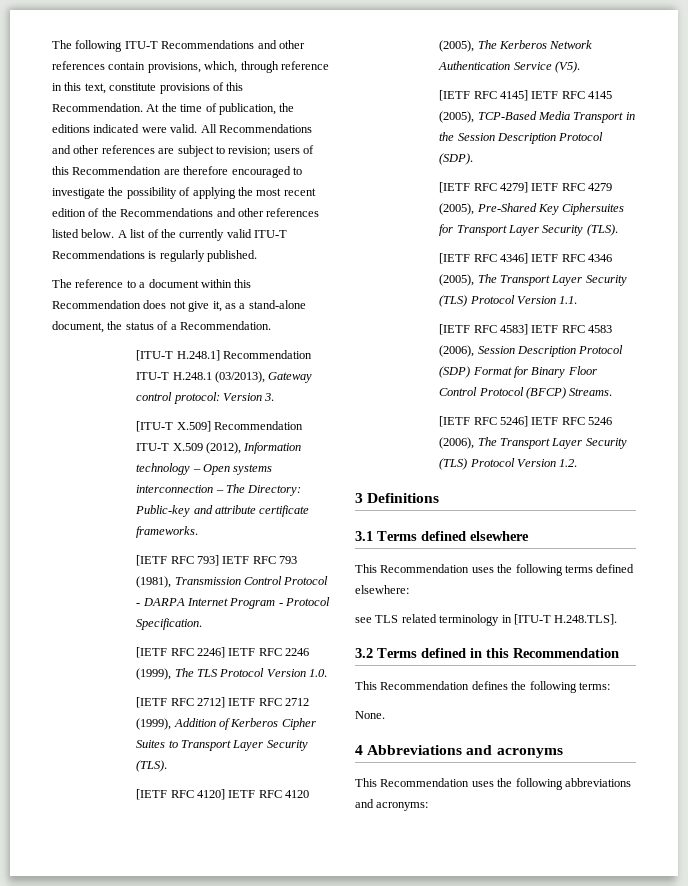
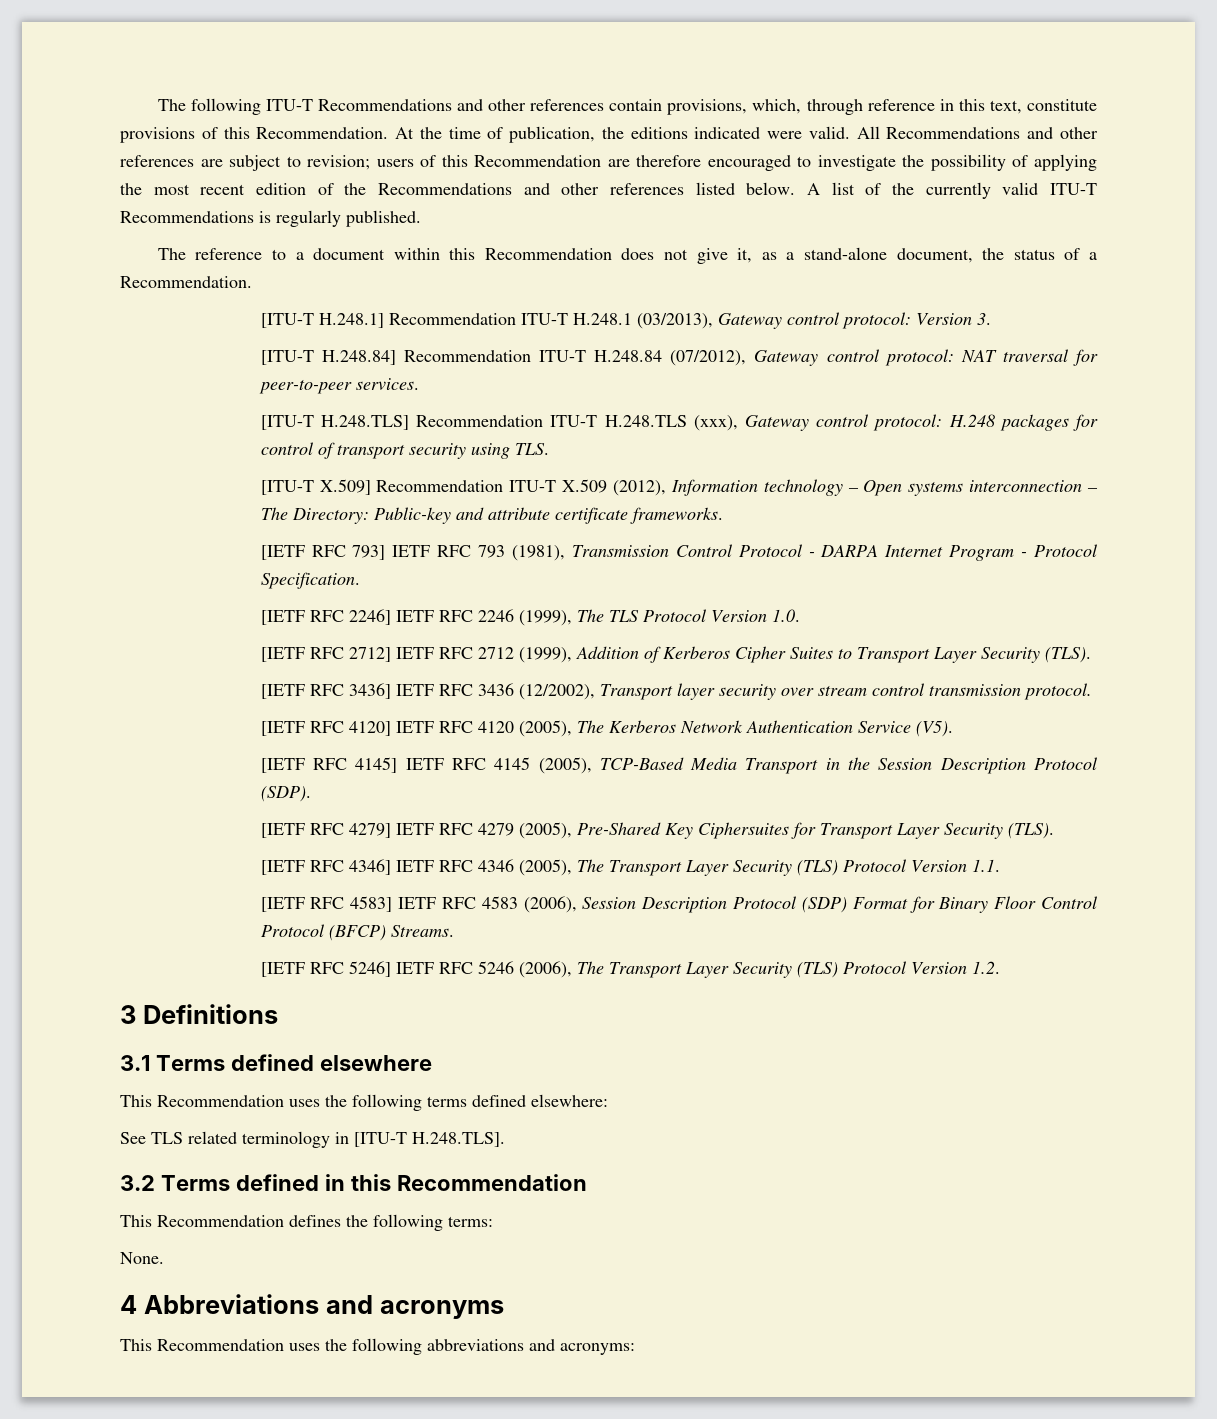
+ [ITU-T H.248.84] Recommendation ITU-T H.248.84 (07/2012), Gateway control protocol: NAT traversal for peer-to-peer services.
+ [ITU-T H.248.TLS] Recommendation ITU-T H.248.TLS (xxx), Gateway control protocol: H.248 packages for control of transport security using TLS.
+ [IETF RFC 3436] IETF RFC 3436 (12/2002), Transport layer security over stream control transmission protocol.
- see TLS related terminology in [ITU-T H.248.TLS].
+ See TLS related terminology in [ITU-T H.248.TLS].

